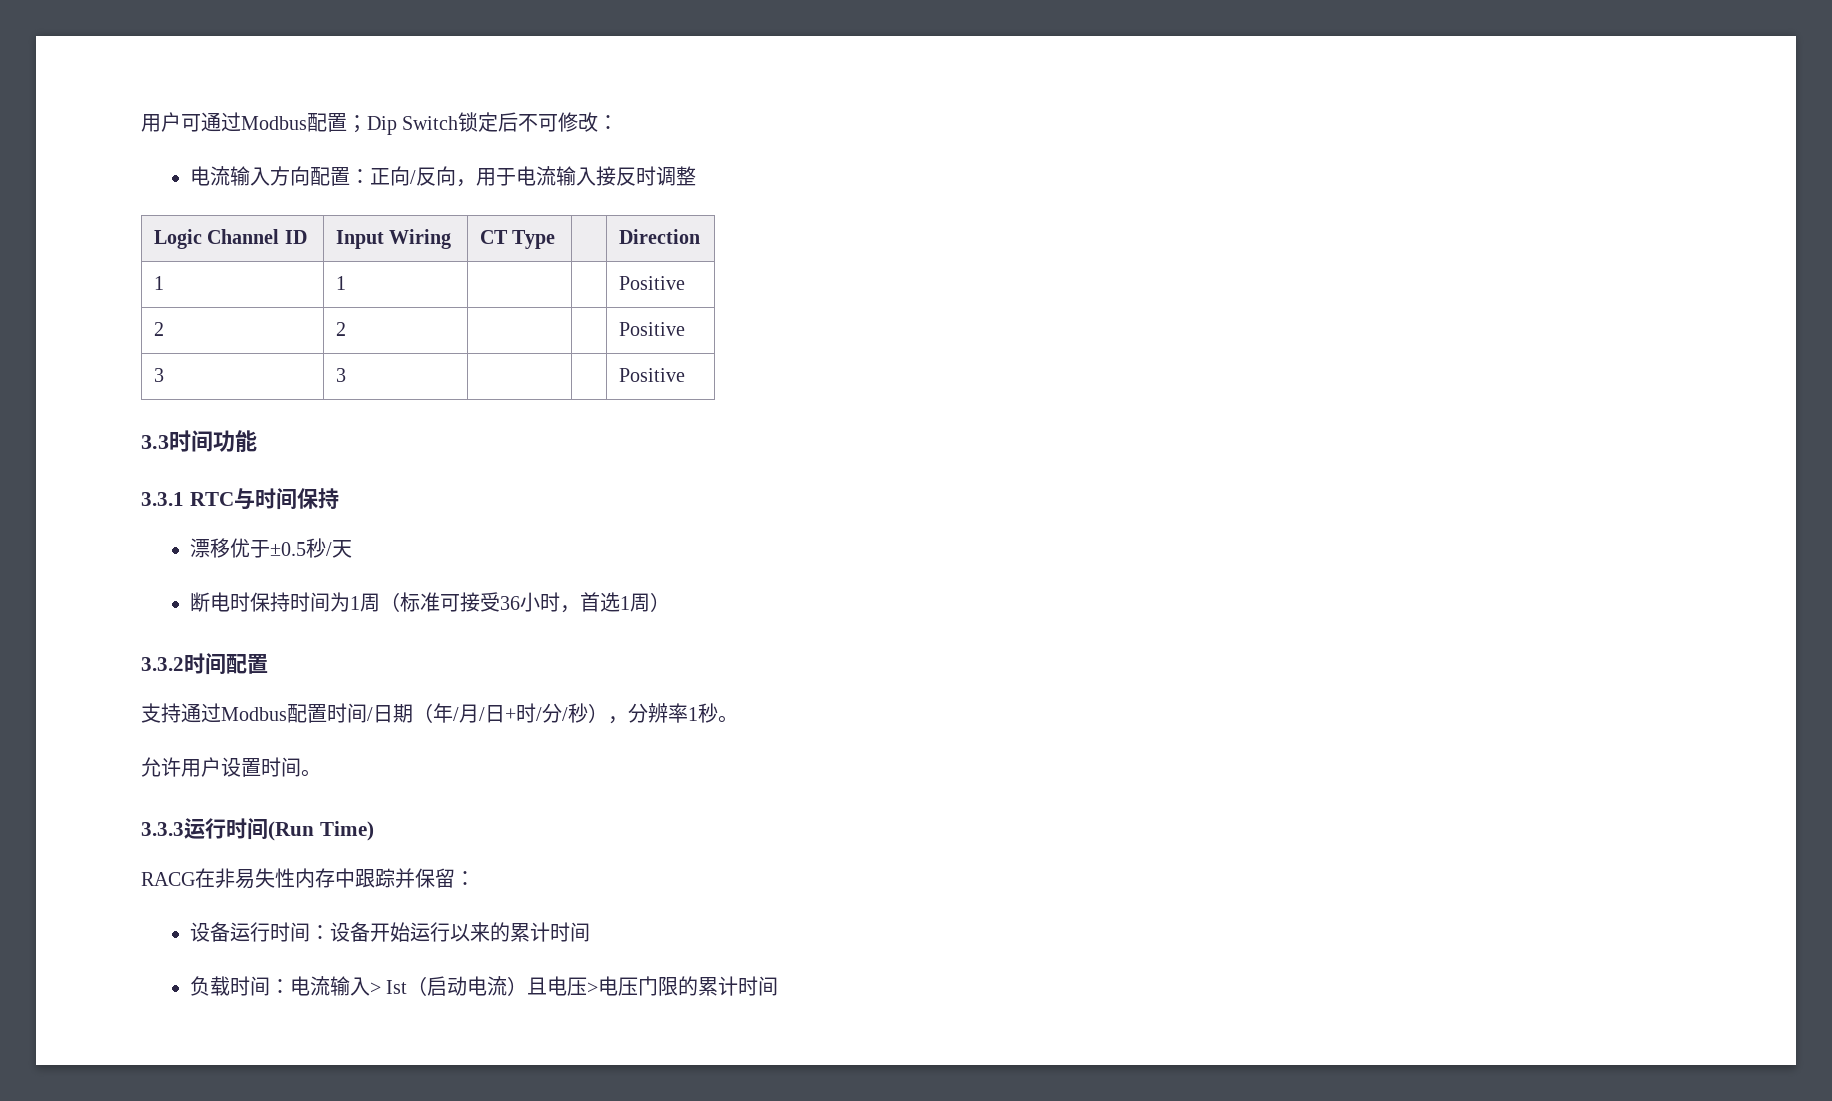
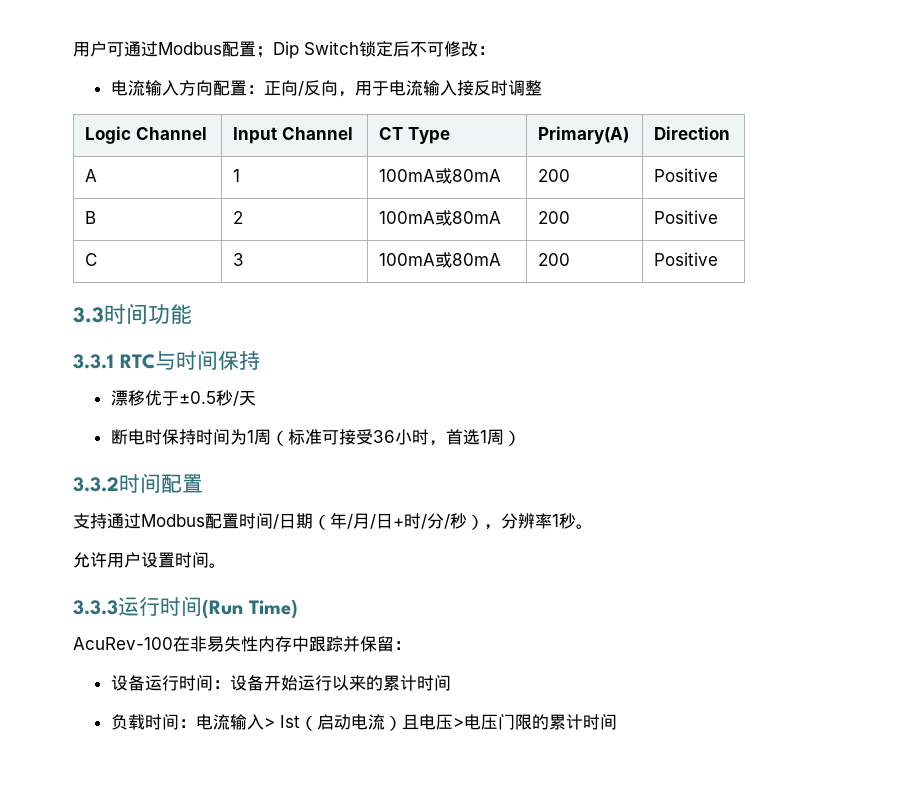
- Logic Channel ID | Input Wiring | CT Type | | Direction
+ Logic Channel | Input Channel | CT Type | Primary(A) | Direction
- 1 | 1 | | | Positive
- 2 | 2 | | | Positive
- 3 | 3 | | | Positive
+ A | 1 | 100mA或80mA | 200 | Positive
+ B | 2 | 100mA或80mA | 200 | Positive
+ C | 3 | 100mA或80mA | 200 | Positive
- RACG在非易失性内存中跟踪并保留：
+ AcuRev-100在非易失性内存中跟踪并保留：

